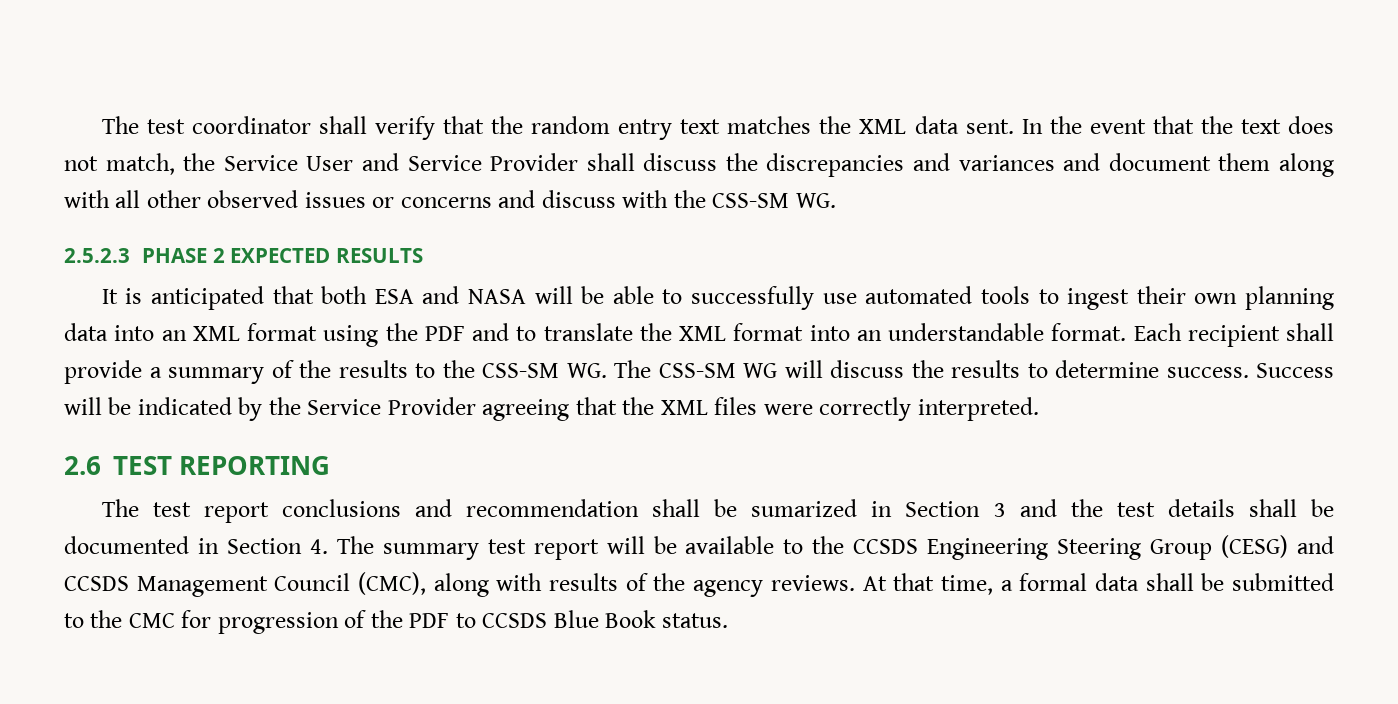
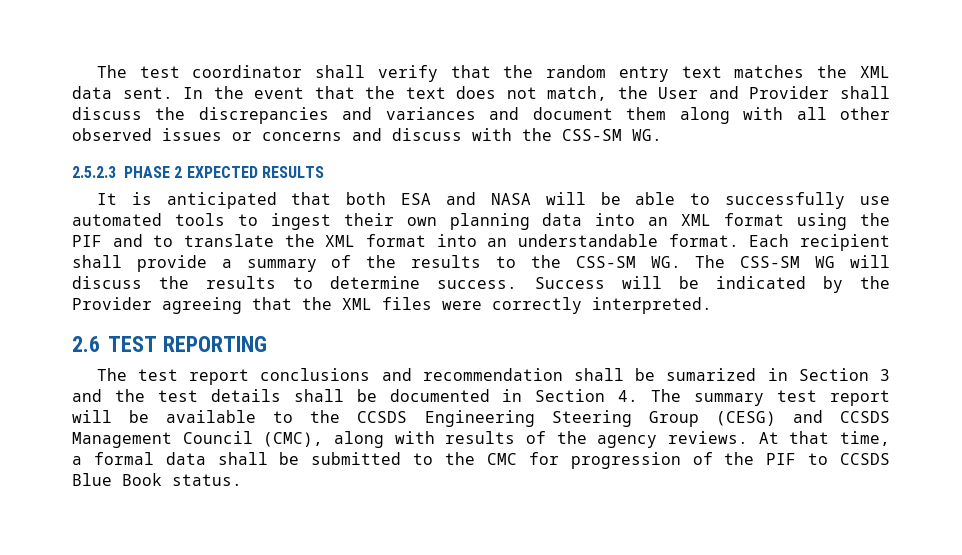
- In the event that the text does not match, the Service User and Service Provider shall discuss the discrepancies and variances and document them along with all other observed issues or concerns and discuss with the CSS-SM WG.
+ In the event that the text does not match, the User and Provider shall discuss the discrepancies and variances and document them along with all other observed issues or concerns and discuss with the CSS-SM WG.
- It is anticipated that both ESA and NASA will be able to successfully use automated tools to ingest their own planning data into an XML format using the PDF and to translate the XML format into an understandable format.
+ It is anticipated that both ESA and NASA will be able to successfully use automated tools to ingest their own planning data into an XML format using the PIF and to translate the XML format into an understandable format.
- Success will be indicated by the Service Provider agreeing that the XML files were correctly interpreted.
+ Success will be indicated by the Provider agreeing that the XML files were correctly interpreted.
- At that time, a formal data shall be submitted to the CMC for progression of the PDF to CCSDS Blue Book status.
+ At that time, a formal data shall be submitted to the CMC for progression of the PIF to CCSDS Blue Book status.

